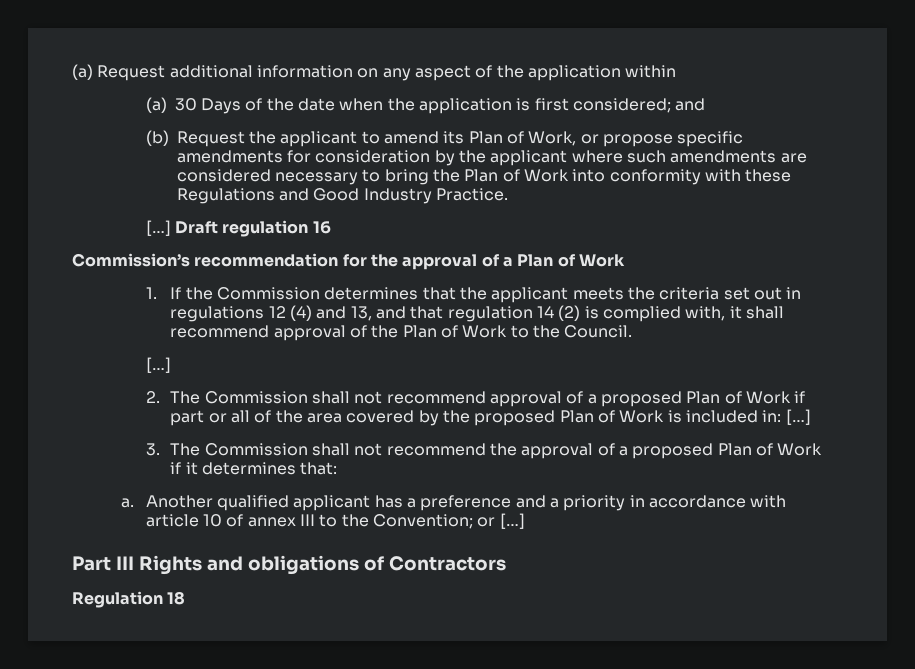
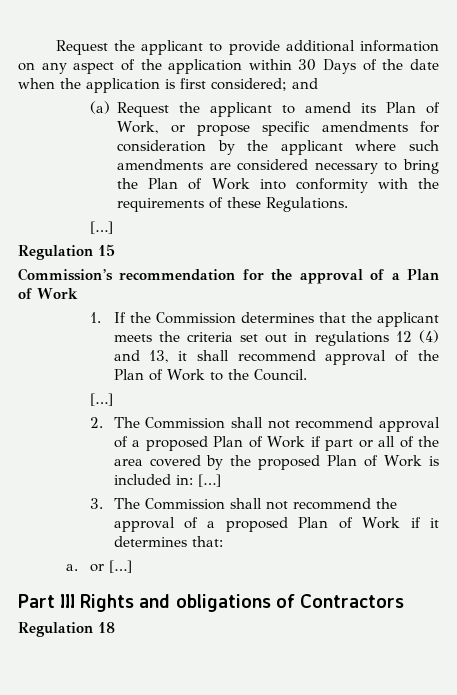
- (a) Request additional information on any aspect of the application within
- (a) 30 Days of the date when the application is first considered; and
+ Request the applicant to provide additional information on any aspect of the application within 30 Days of the date when the application is first considered; and
- (b) Request the applicant to amend its Plan of Work, or propose specific amendments for consideration by the applicant where such amendments are considered necessary to bring the Plan of Work into conformity with these Regulations and Good Industry Practice.
- […] Draft regulation 16
+ (a) Request the applicant to amend its Plan of Work, or propose specific amendments for consideration by the applicant where such amendments are considered necessary to bring the Plan of Work into conformity with the requirements of these Regulations.
+ […]
+ Regulation 15
- 1. If the Commission determines that the applicant meets the criteria set out in regulations 12 (4) and 13, and that regulation 14 (2) is complied with, it shall recommend approval of the Plan of Work to the Council.
+ 1. If the Commission determines that the applicant meets the criteria set out in regulations 12 (4) and 13, it shall recommend approval of the Plan of Work to the Council.
- a. Another qualified applicant has a preference and a priority in accordance with article 10 of annex III to the Convention; or […]
+ a. or […]

